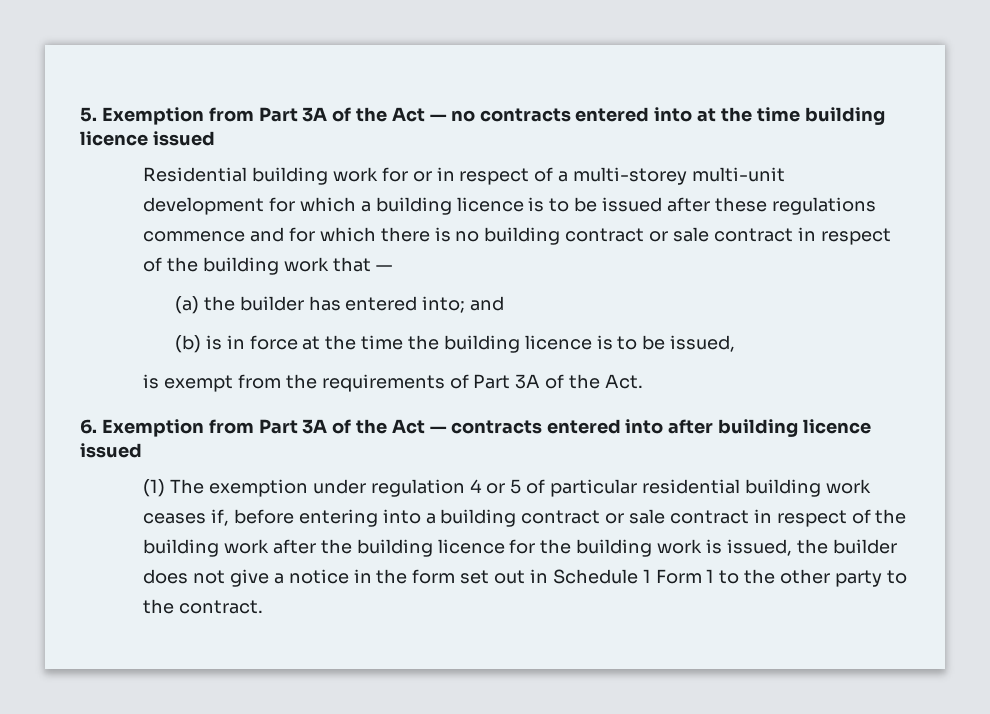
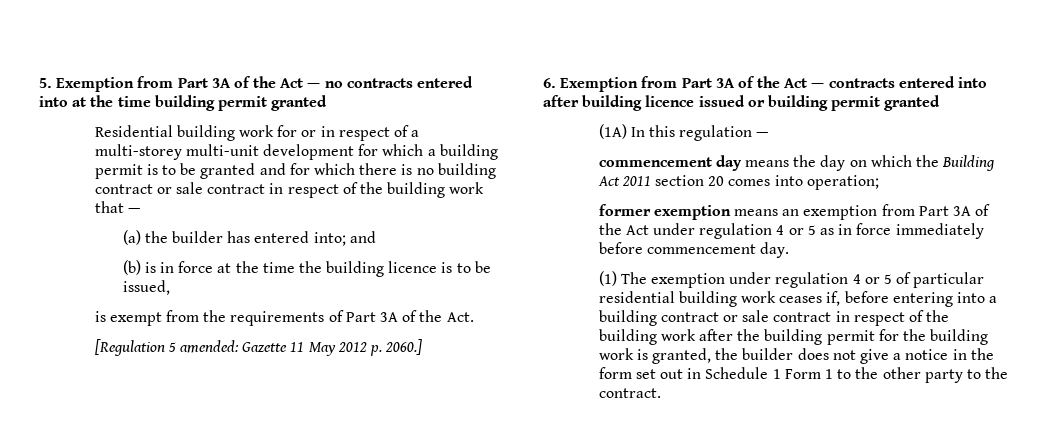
- 5. Exemption from Part 3A of the Act — no contracts entered into at the time building licence issued
+ 5. Exemption from Part 3A of the Act — no contracts entered into at the time building permit granted
- Residential building work for or in respect of a multi-storey multi-unit development for which a building licence is to be issued after these regulations commence and for which there is no building contract or sale contract in respect of the building work that —
+ Residential building work for or in respect of a multi-storey multi-unit development for which a building permit is to be granted and for which there is no building contract or sale contract in respect of the building work that —
+ [Regulation 5 amended: Gazette 11 May 2012 p. 2060.]
- 6. Exemption from Part 3A of the Act — contracts entered into after building licence issued
+ 6. Exemption from Part 3A of the Act — contracts entered into after building licence issued or building permit granted
+ (1A) In this regulation —
+ commencement day means the day on which the Building Act 2011 section 20 comes into operation;
+ former exemption means an exemption from Part 3A of the Act under regulation 4 or 5 as in force immediately before commencement day.
- (1) The exemption under regulation 4 or 5 of particular residential building work ceases if, before entering into a building contract or sale contract in respect of the building work after the building licence for the building work is issued, the builder does not give a notice in the form set out in Schedule 1 Form 1 to the other party to the contract.
+ (1) The exemption under regulation 4 or 5 of particular residential building work ceases if, before entering into a building contract or sale contract in respect of the building work after the building permit for the building work is granted, the builder does not give a notice in the form set out in Schedule 1 Form 1 to the other party to the contract.

